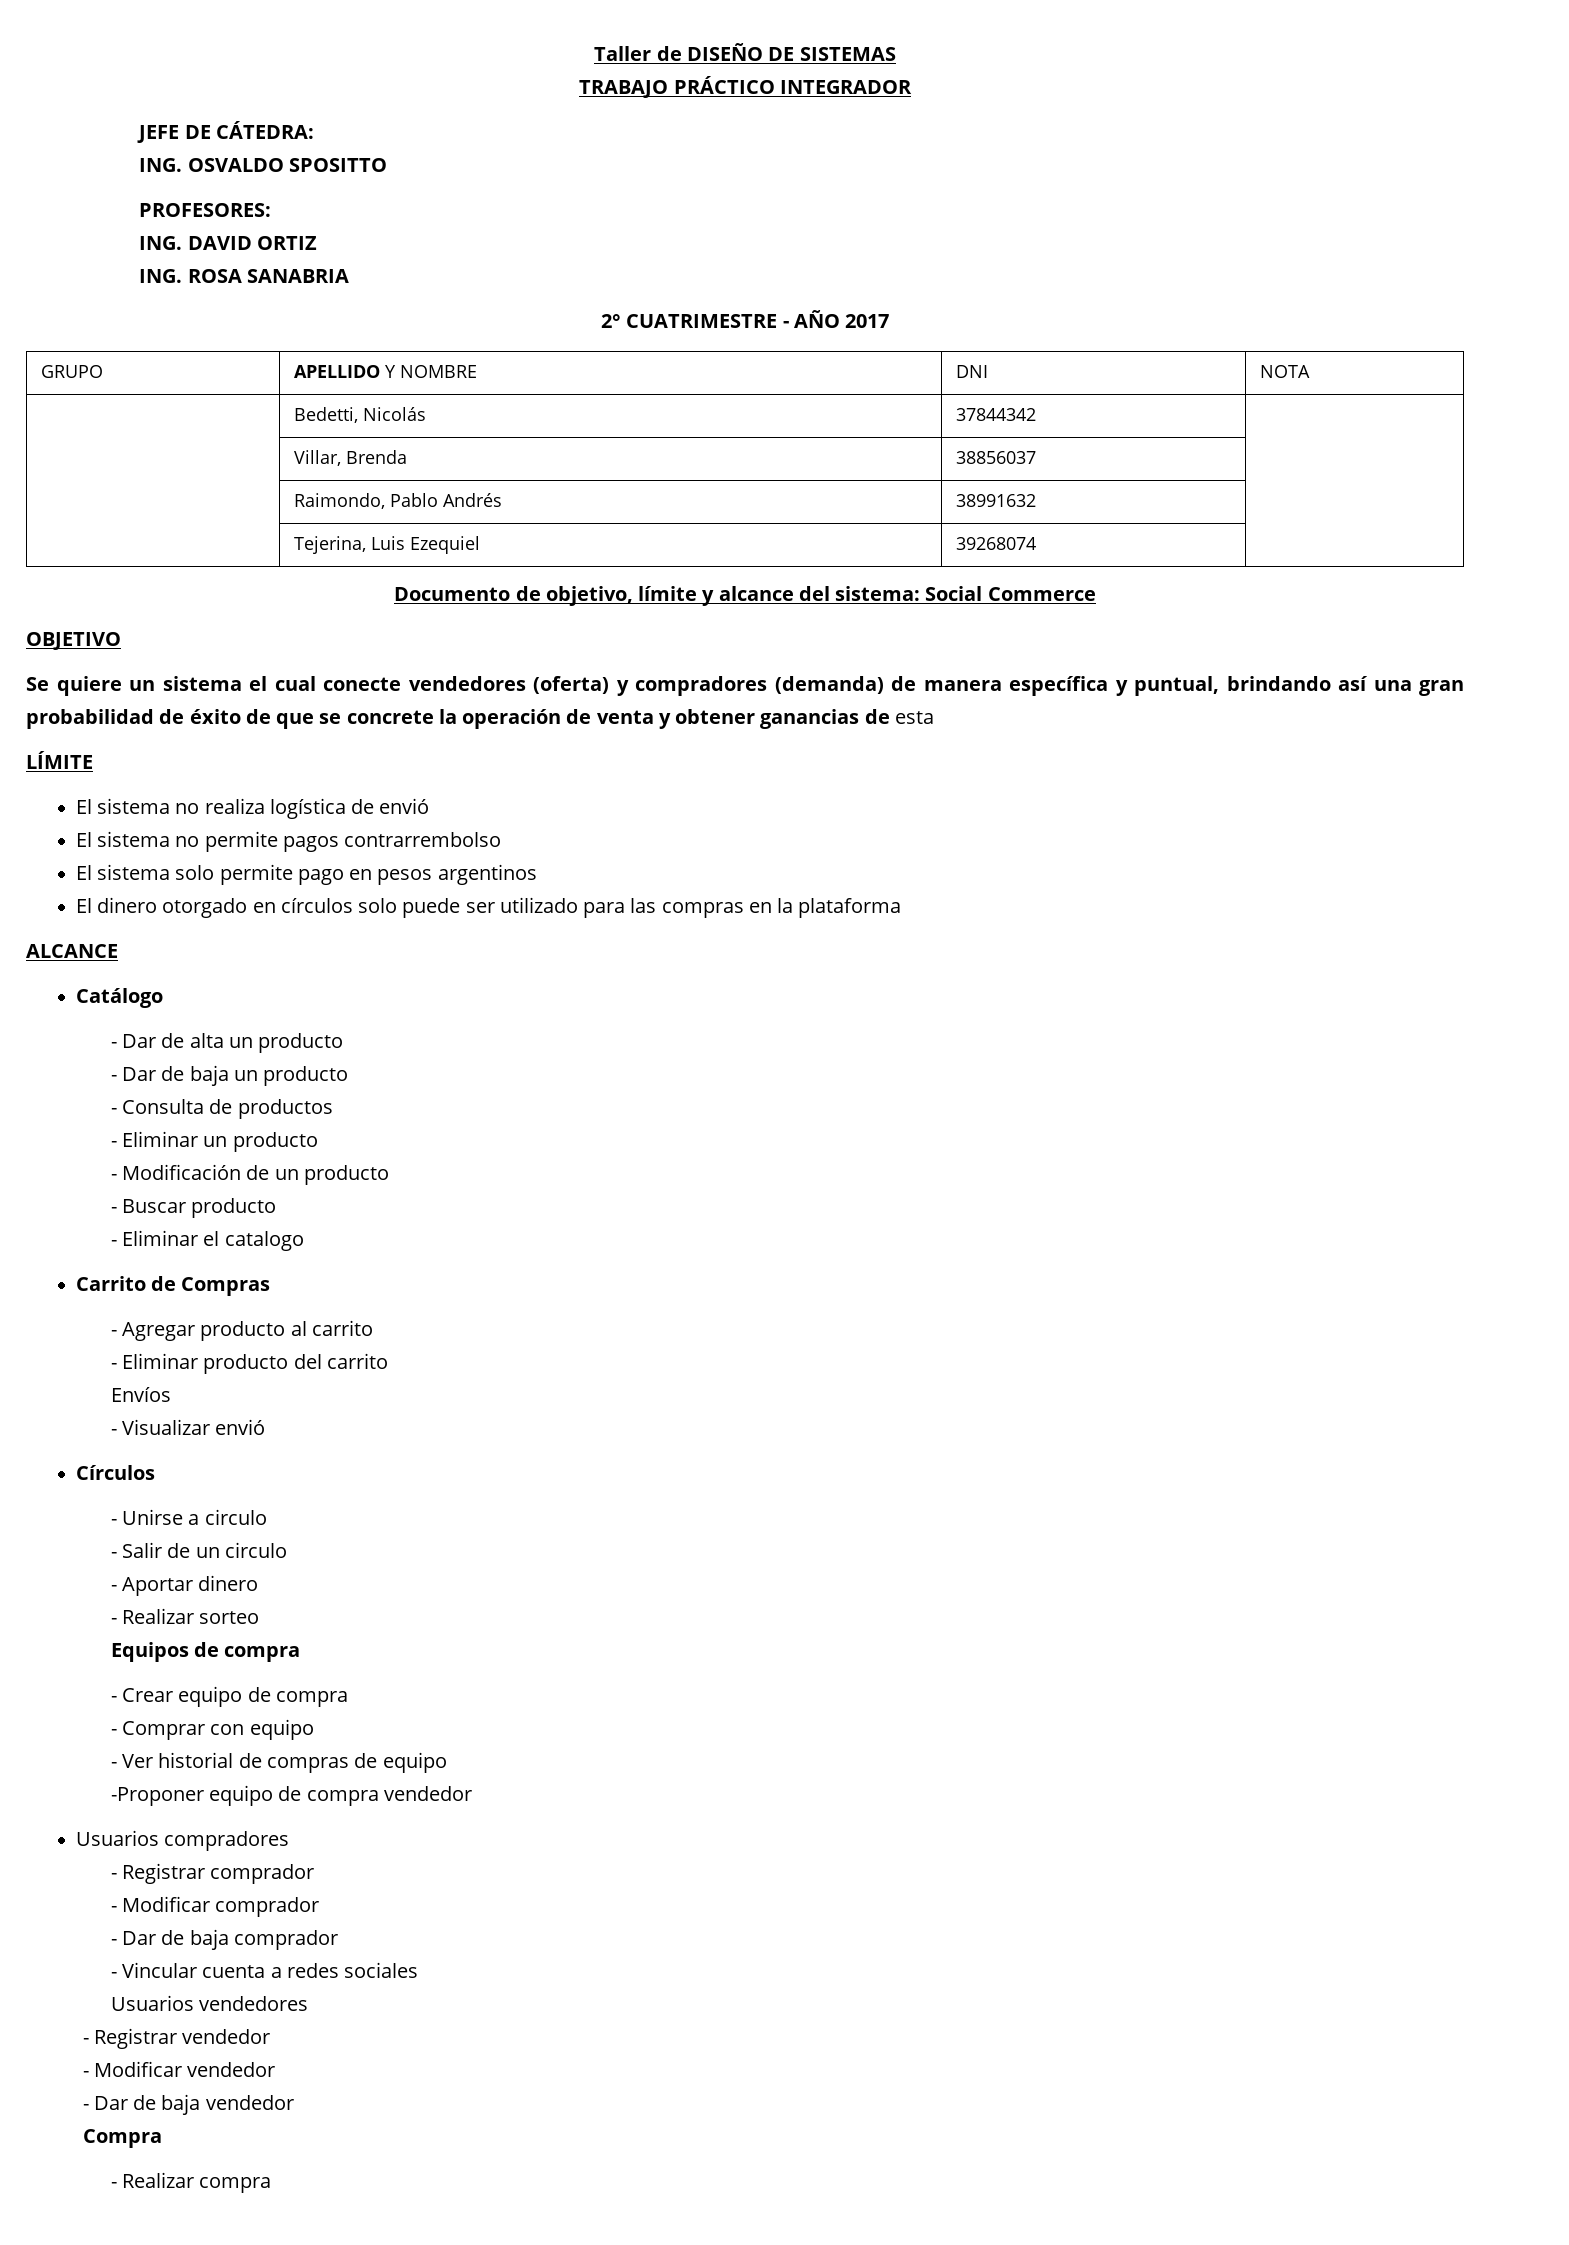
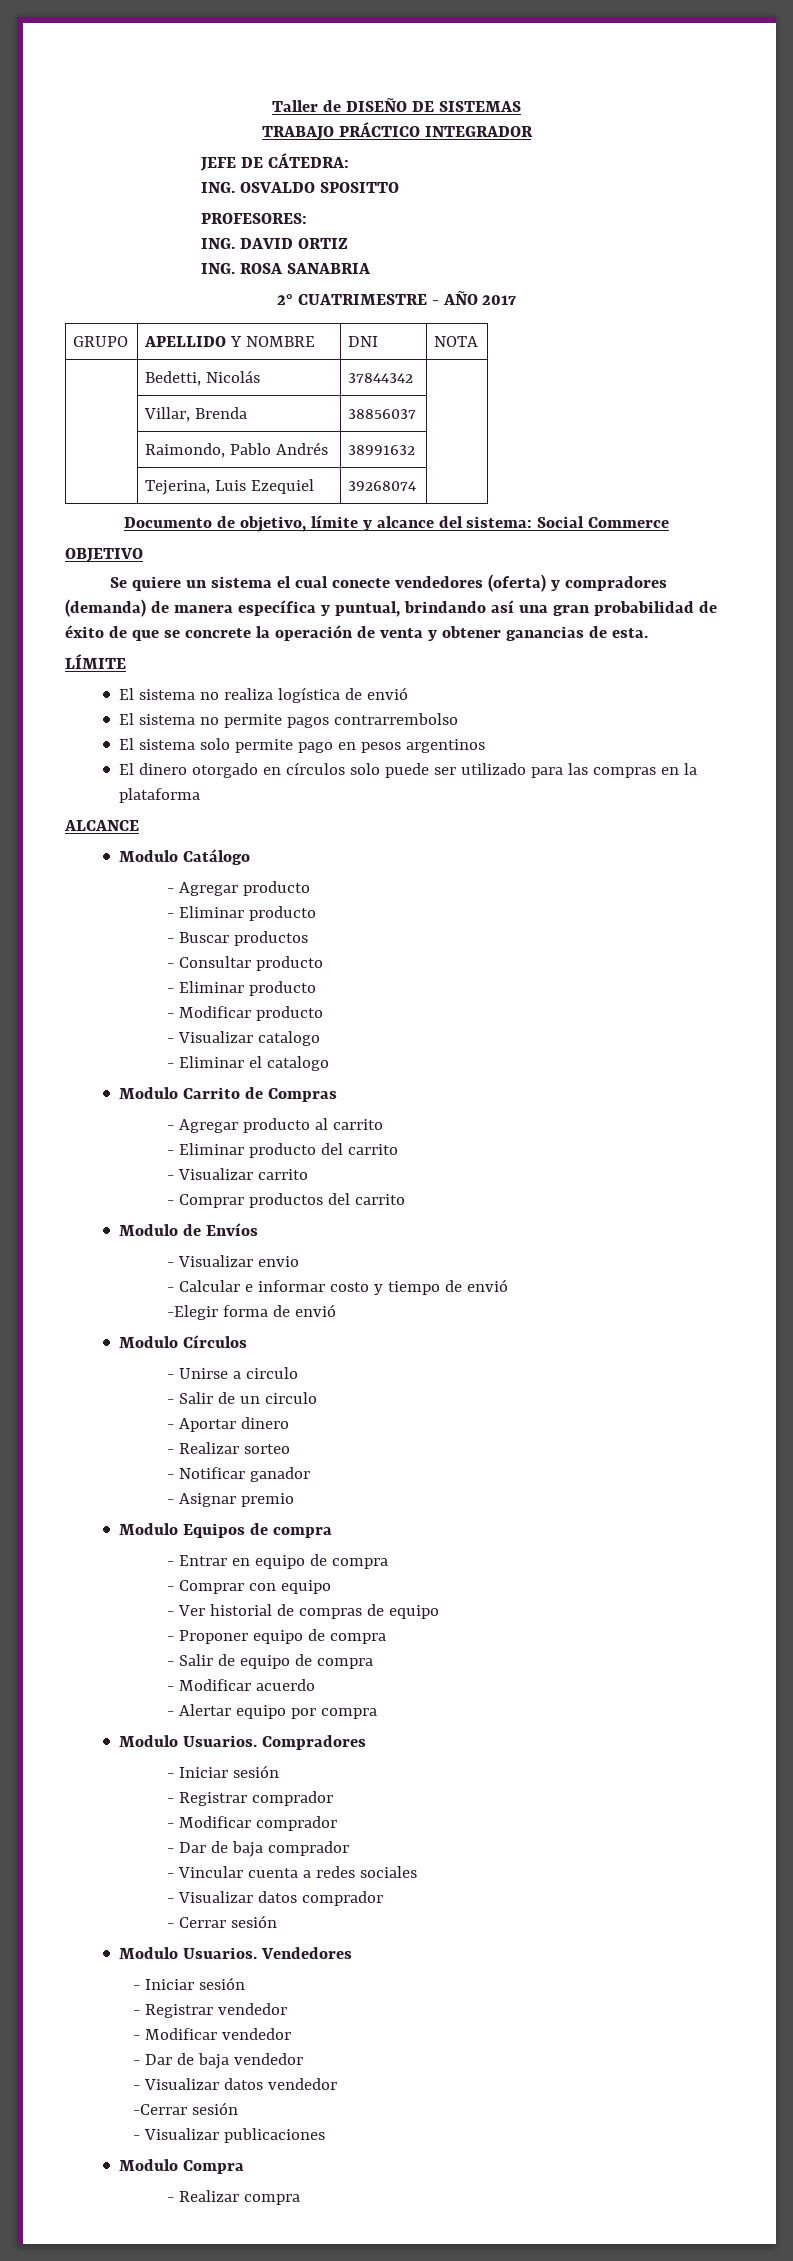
- Se quiere un sistema el cual conecte vendedores (oferta) y compradores (demanda) de manera específica y puntual, brindando así una gran probabilidad de éxito de que se concrete la operación de venta y obtener ganancias de esta
+ Se quiere un sistema el cual conecte vendedores (oferta) y compradores (demanda) de manera específica y puntual, brindando así una gran probabilidad de éxito de que se concrete la operación de venta y obtener ganancias de esta.
- Catálogo
- - Dar de alta un producto
- - Dar de baja un producto
- - Consulta de productos
- - Eliminar un producto
- - Modificación de un producto
- - Buscar producto
+ Modulo Catálogo
+ - Agregar producto
+ - Eliminar producto
+ - Buscar productos
+ - Consultar producto
+ - Eliminar producto
+ - Modificar producto
+ - Visualizar catalogo
- Carrito de Compras
+ Modulo Carrito de Compras
- Envíos
- - Visualizar envió
- Círculos
+ - Visualizar carrito
+ - Comprar productos del carrito
+ Modulo de Envíos
+ - Visualizar envio
+ - Calcular e informar costo y tiempo de envió
+ -Elegir forma de envió
+ Modulo Círculos
- Equipos de compra
+ - Notificar ganador
+ - Asignar premio
+ Modulo Equipos de compra
- - Crear equipo de compra
+ - Entrar en equipo de compra
- -Proponer equipo de compra vendedor
- Usuarios compradores
+ - Proponer equipo de compra
+ - Salir de equipo de compra
+ - Modificar acuerdo
+ - Alertar equipo por compra
+ Modulo Usuarios. Compradores
+ - Iniciar sesión
- Usuarios vendedores
+ - Visualizar datos comprador
+ - Cerrar sesión
+ Modulo Usuarios. Vendedores
+ - Iniciar sesión
- Compra
+ - Visualizar datos vendedor
+ -Cerrar sesión
+ - Visualizar publicaciones
+ Modulo Compra

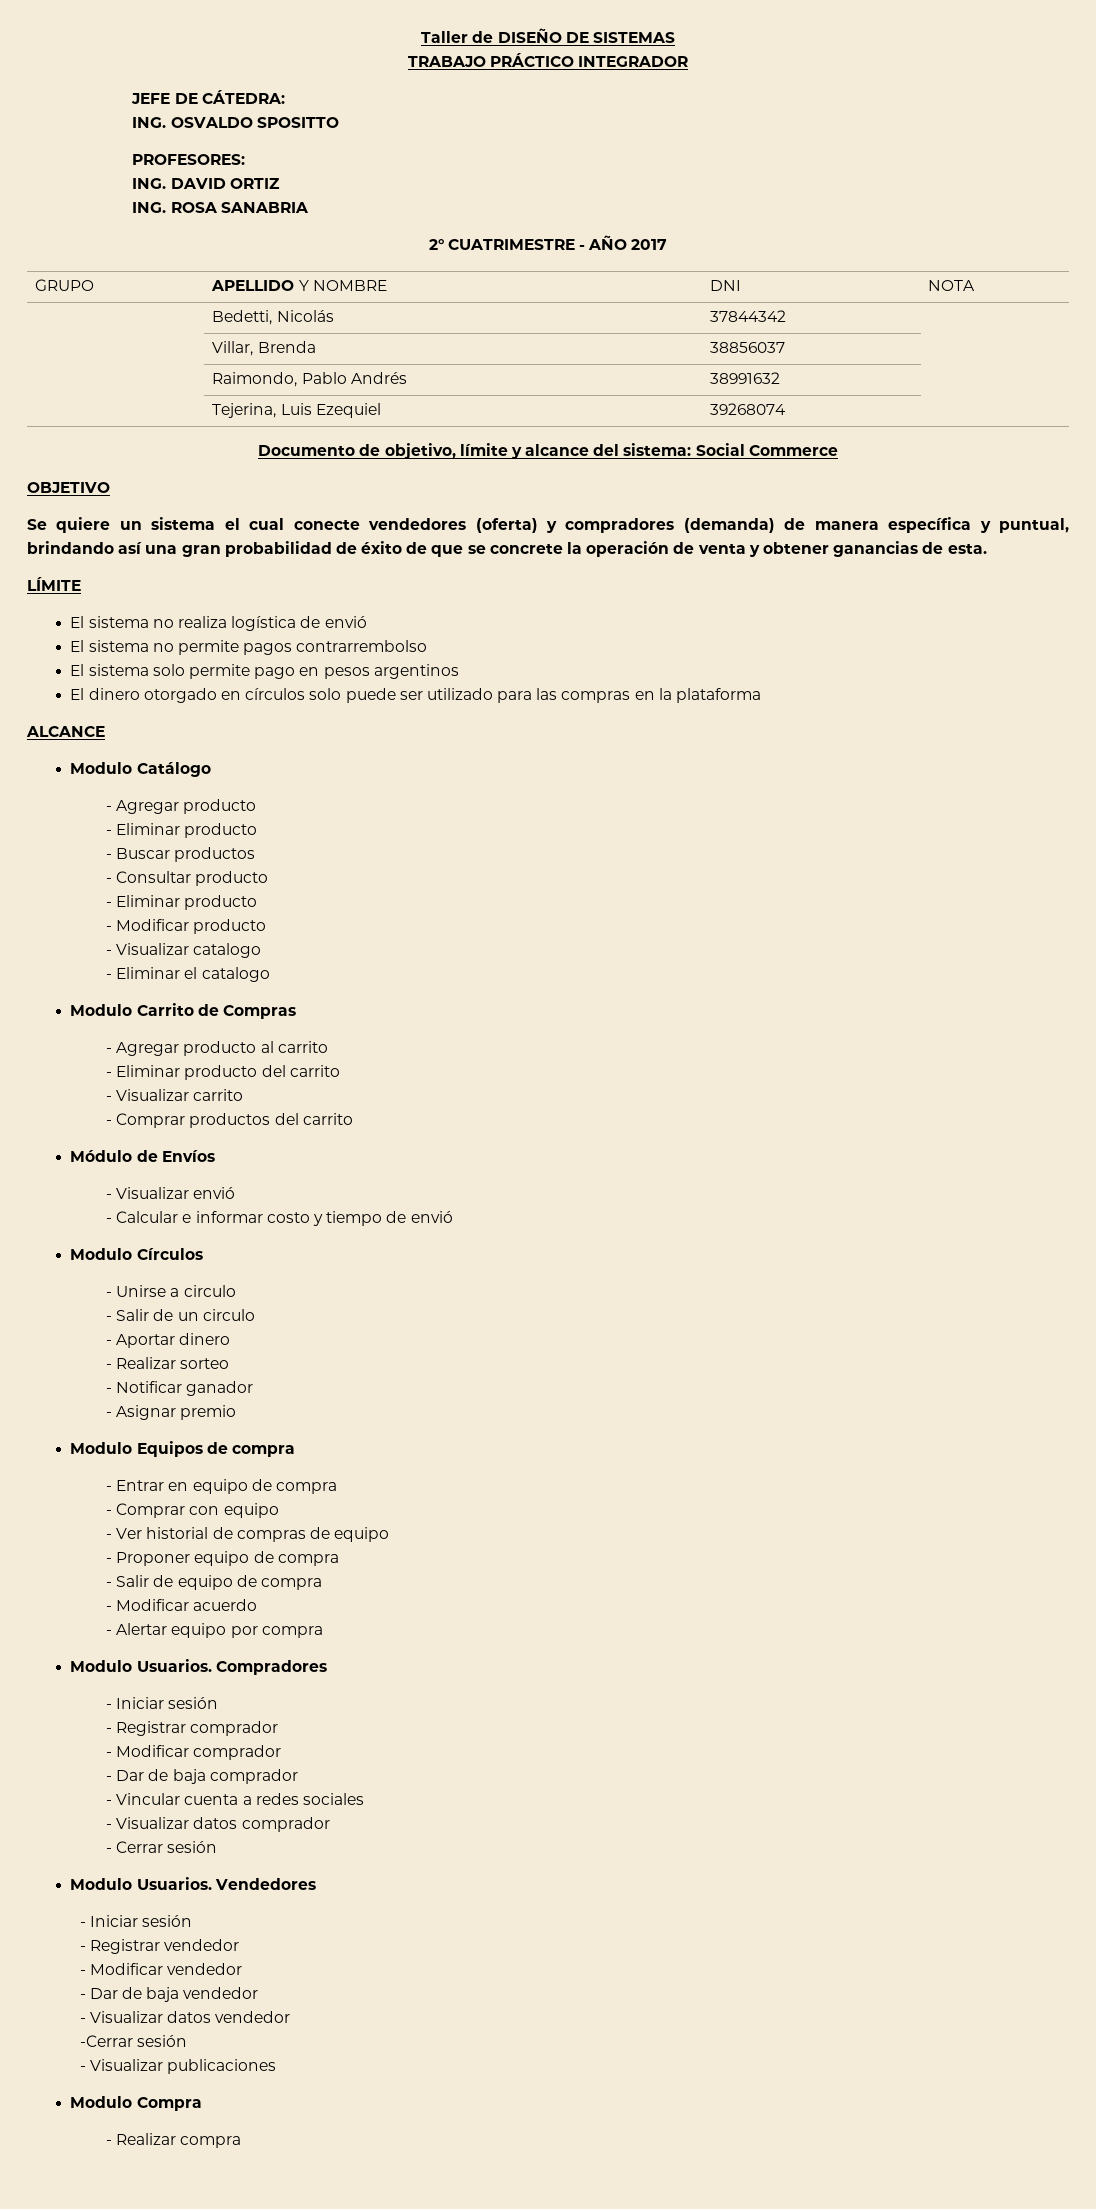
- Modulo de Envíos
+ Módulo de Envíos
- - Visualizar envio
+ - Visualizar envió
- -Elegir forma de envió

